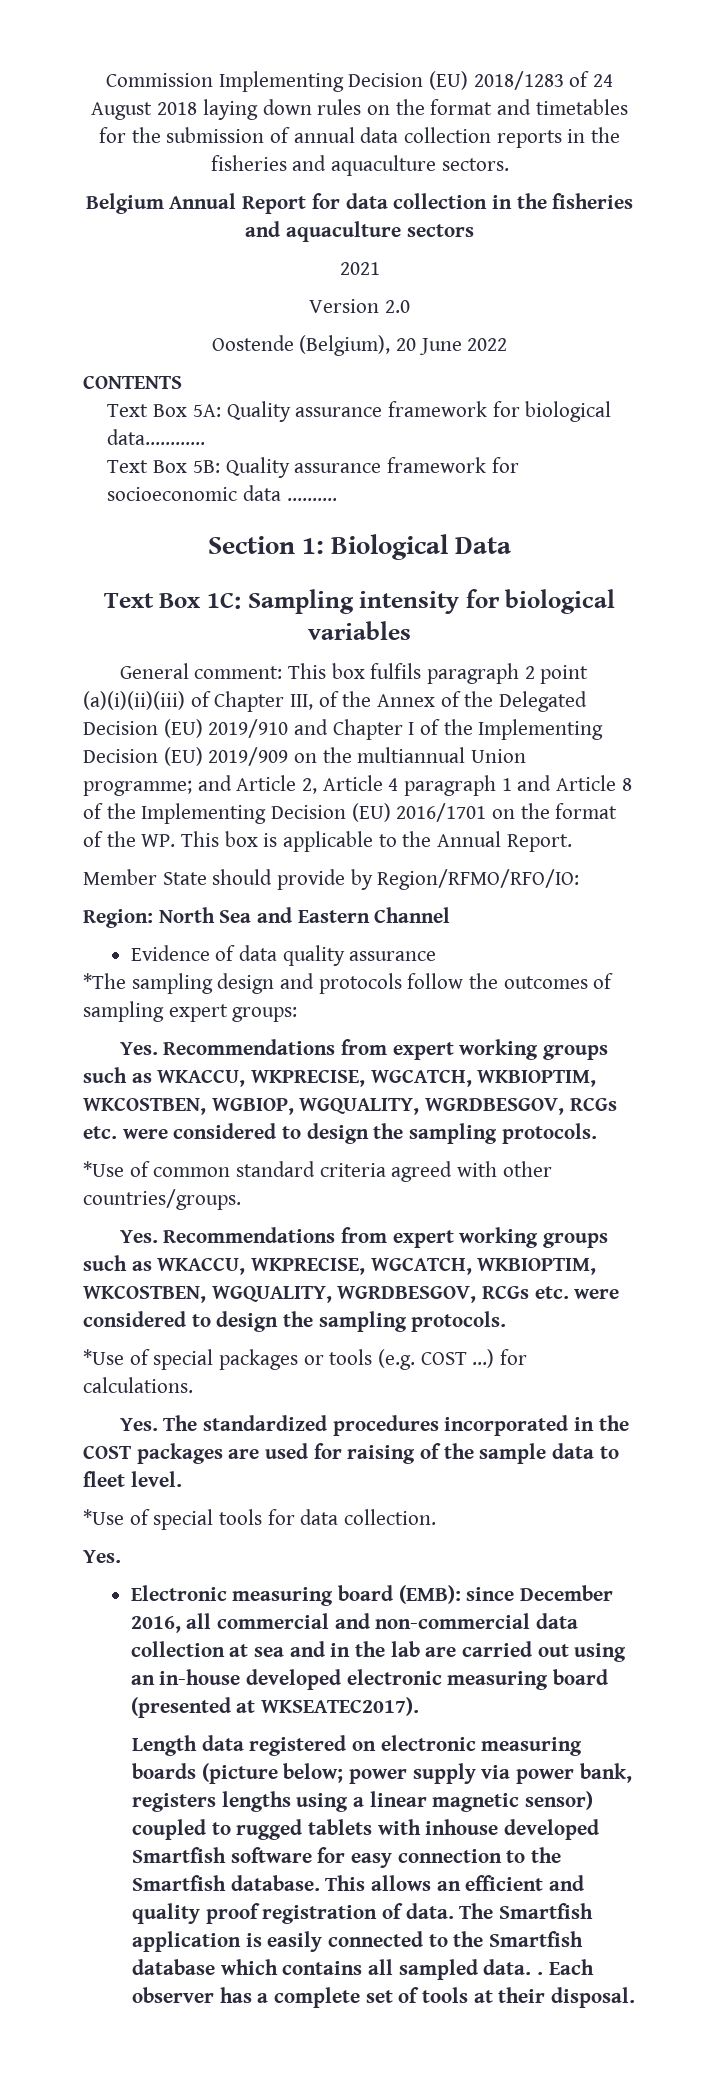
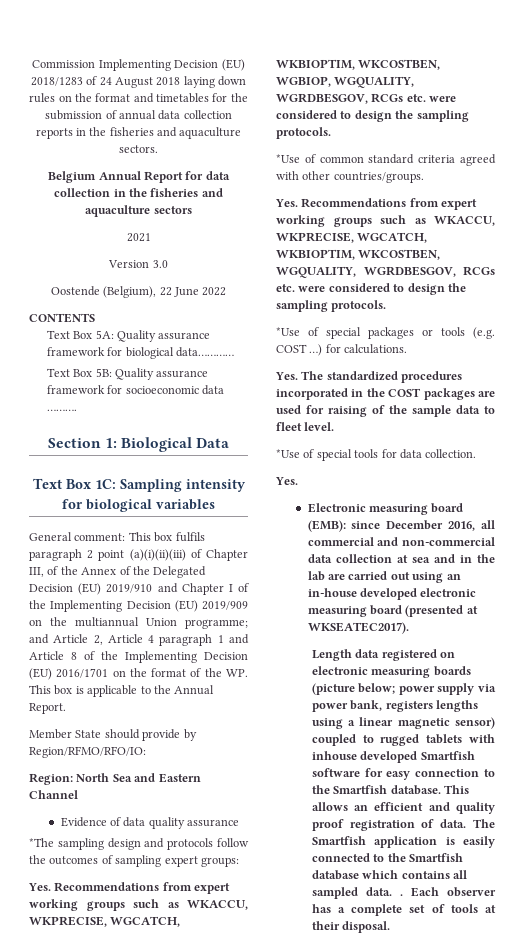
- Version 2.0
+ Version 3.0
- Oostende (Belgium), 20 June 2022
+ Oostende (Belgium), 22 June 2022

